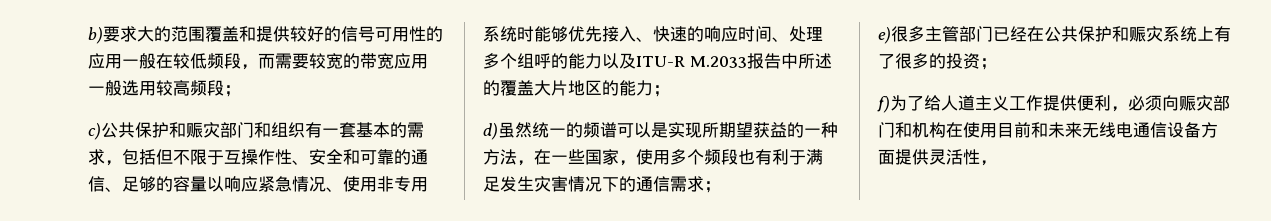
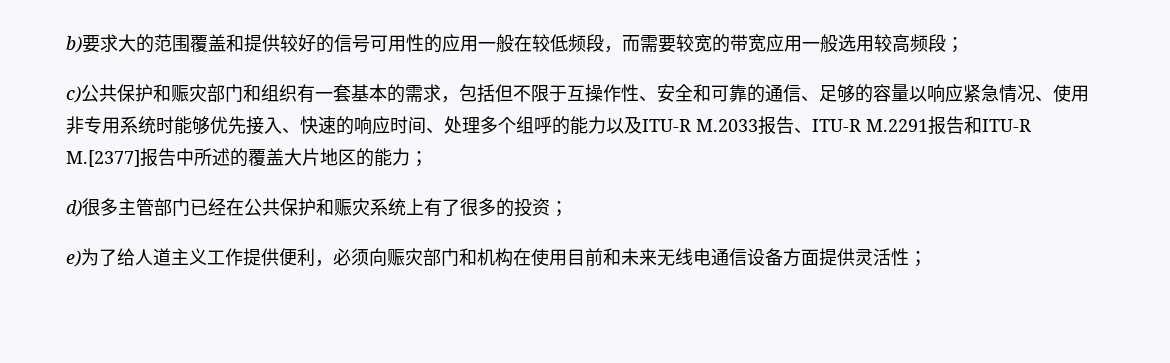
- c)公共保护和赈灾部门和组织有一套基本的需求，包括但不限于互操作性、安全和可靠的通信、足够的容量以响应紧急情况、使用非专用系统时能够优先接入、快速的响应时间、处理多个组呼的能力以及ITU-R M.2033报告中所述的覆盖大片地区的能力；
+ c)公共保护和赈灾部门和组织有一套基本的需求，包括但不限于互操作性、安全和可靠的通信、足够的容量以响应紧急情况、使用非专用系统时能够优先接入、快速的响应时间、处理多个组呼的能力以及ITU-R M.2033报告、ITU-R M.2291报告和ITU-R M.[2377]报告中所述的覆盖大片地区的能力；
- d)虽然统一的频谱可以是实现所期望获益的一种方法，在一些国家，使用多个频段也有利于满足发生灾害情况下的通信需求；
- e)很多主管部门已经在公共保护和赈灾系统上有了很多的投资；
+ d)很多主管部门已经在公共保护和赈灾系统上有了很多的投资；
- f)为了给人道主义工作提供便利，必须向赈灾部门和机构在使用目前和未来无线电通信设备方面提供灵活性，
+ e)为了给人道主义工作提供便利，必须向赈灾部门和机构在使用目前和未来无线电通信设备方面提供灵活性；

